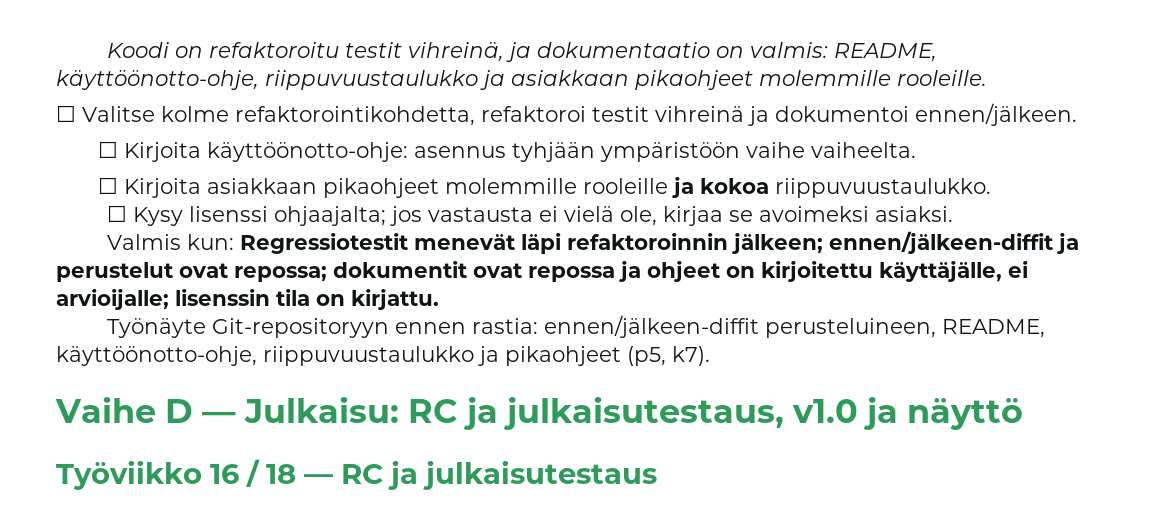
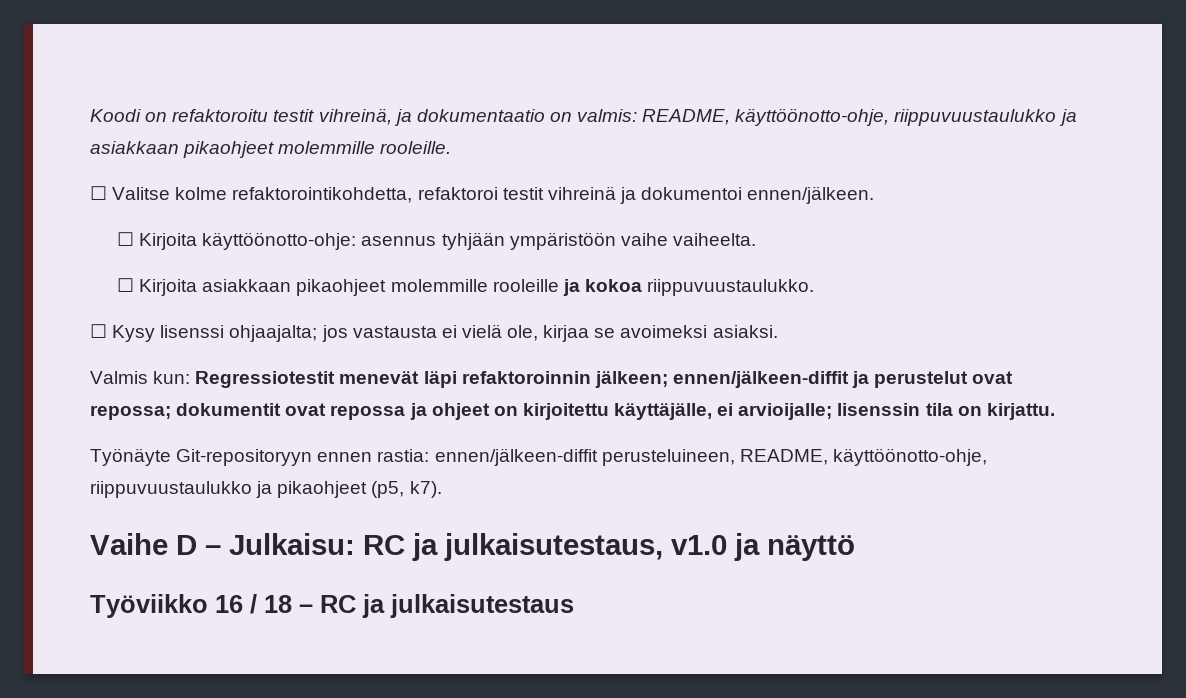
- Vaihe D — Julkaisu: RC ja julkaisutestaus, v1.0 ja näyttö
+ Vaihe D – Julkaisu: RC ja julkaisutestaus, v1.0 ja näyttö
- Työviikko 16 / 18 — RC ja julkaisutestaus
+ Työviikko 16 / 18 – RC ja julkaisutestaus

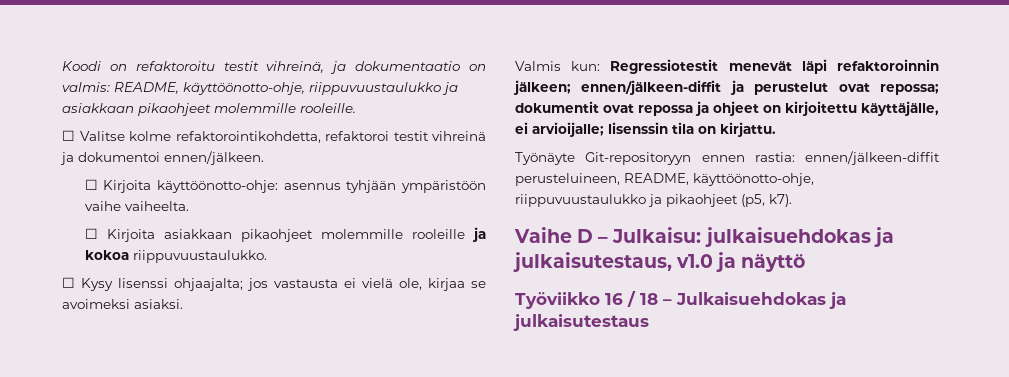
- Vaihe D – Julkaisu: RC ja julkaisutestaus, v1.0 ja näyttö
+ Vaihe D – Julkaisu: julkaisuehdokas ja julkaisutestaus, v1.0 ja näyttö
- Työviikko 16 / 18 – RC ja julkaisutestaus
+ Työviikko 16 / 18 – Julkaisuehdokas ja julkaisutestaus

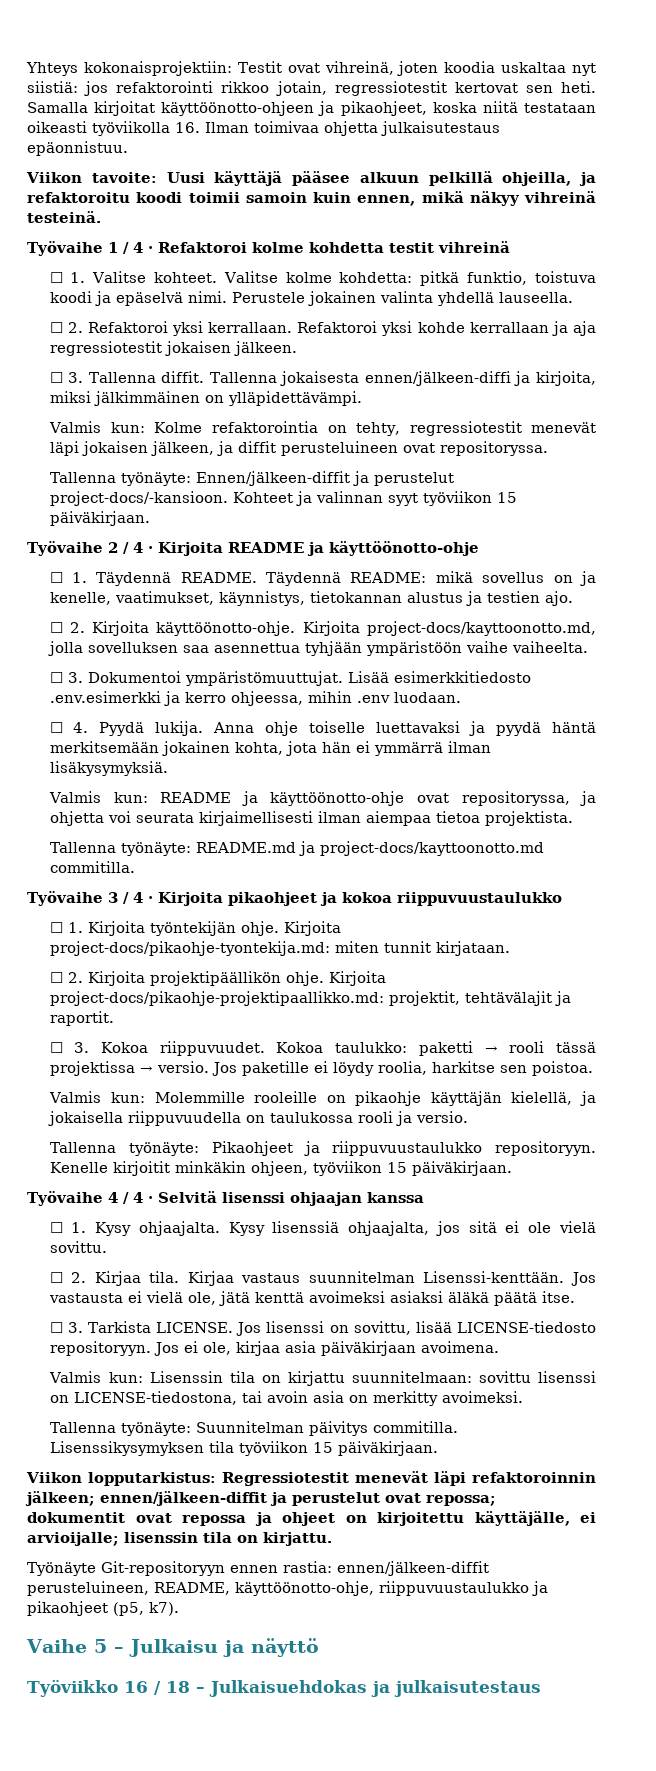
- Koodi on refaktoroitu testit vihreinä, ja dokumentaatio on valmis: README, käyttöönotto-ohje, riippuvuustaulukko ja asiakkaan pikaohjeet molemmille rooleille.
- ☐ Valitse kolme refaktorointikohdetta, refaktoroi testit vihreinä ja dokumentoi ennen/jälkeen.
- ☐ Kirjoita käyttöönotto-ohje: asennus tyhjään ympäristöön vaihe vaiheelta.
+ Yhteys kokonaisprojektiin: Testit ovat vihreinä, joten koodia uskaltaa nyt siistiä: jos refaktorointi rikkoo jotain, regressiotestit kertovat sen heti. Samalla kirjoitat käyttöönotto-ohjeen ja pikaohjeet, koska niitä testataan oikeasti työviikolla 16. Ilman toimivaa ohjetta julkaisutestaus epäonnistuu.
+ Viikon tavoite: Uusi käyttäjä pääsee alkuun pelkillä ohjeilla, ja refaktoroitu koodi toimii samoin kuin ennen, mikä näkyy vihreinä testeinä.
+ Työvaihe 1 / 4 · Refaktoroi kolme kohdetta testit vihreinä
+ ☐ 1. Valitse kohteet. Valitse kolme kohdetta: pitkä funktio, toistuva koodi ja epäselvä nimi. Perustele jokainen valinta yhdellä lauseella.
+ ☐ 2. Refaktoroi yksi kerrallaan. Refaktoroi yksi kohde kerrallaan ja aja regressiotestit jokaisen jälkeen.
+ ☐ 3. Tallenna diffit. Tallenna jokaisesta ennen/jälkeen-diffi ja kirjoita, miksi jälkimmäinen on ylläpidettävämpi.
+ Valmis kun: Kolme refaktorointia on tehty, regressiotestit menevät läpi jokaisen jälkeen, ja diffit perusteluineen ovat repositoryssa.
+ Tallenna työnäyte: Ennen/jälkeen-diffit ja perustelut project-docs/-kansioon. Kohteet ja valinnan syyt työviikon 15 päiväkirjaan.
+ Työvaihe 2 / 4 · Kirjoita README ja käyttöönotto-ohje
+ ☐ 1. Täydennä README. Täydennä README: mikä sovellus on ja kenelle, vaatimukset, käynnistys, tietokannan alustus ja testien ajo.
+ ☐ 2. Kirjoita käyttöönotto-ohje. Kirjoita project-docs/kayttoonotto.md, jolla sovelluksen saa asennettua tyhjään ympäristöön vaihe vaiheelta.
- ☐ Kirjoita asiakkaan pikaohjeet molemmille rooleille ja kokoa riippuvuustaulukko.
- ☐ Kysy lisenssi ohjaajalta; jos vastausta ei vielä ole, kirjaa se avoimeksi asiaksi.
- Valmis kun: Regressiotestit menevät läpi refaktoroinnin jälkeen; ennen/jälkeen-diffit ja perustelut ovat repossa; dokumentit ovat repossa ja ohjeet on kirjoitettu käyttäjälle, ei arvioijalle; lisenssin tila on kirjattu.
+ ☐ 3. Dokumentoi ympäristömuuttujat. Lisää esimerkkitiedosto .env.esimerkki ja kerro ohjeessa, mihin .env luodaan.
+ ☐ 4. Pyydä lukija. Anna ohje toiselle luettavaksi ja pyydä häntä merkitsemään jokainen kohta, jota hän ei ymmärrä ilman lisäkysymyksiä.
+ Valmis kun: README ja käyttöönotto-ohje ovat repositoryssa, ja ohjetta voi seurata kirjaimellisesti ilman aiempaa tietoa projektista.
+ Tallenna työnäyte: README.md ja project-docs/kayttoonotto.md commitilla.
+ Työvaihe 3 / 4 · Kirjoita pikaohjeet ja kokoa riippuvuustaulukko
+ ☐ 1. Kirjoita työntekijän ohje. Kirjoita project-docs/pikaohje-tyontekija.md: miten tunnit kirjataan.
+ ☐ 2. Kirjoita projektipäällikön ohje. Kirjoita project-docs/pikaohje-projektipaallikko.md: projektit, tehtävälajit ja raportit.
+ ☐ 3. Kokoa riippuvuudet. Kokoa taulukko: paketti → rooli tässä projektissa → versio. Jos paketille ei löydy roolia, harkitse sen poistoa.
+ Valmis kun: Molemmille rooleille on pikaohje käyttäjän kielellä, ja jokaisella riippuvuudella on taulukossa rooli ja versio.
+ Tallenna työnäyte: Pikaohjeet ja riippuvuustaulukko repositoryyn. Kenelle kirjoitit minkäkin ohjeen, työviikon 15 päiväkirjaan.
+ Työvaihe 4 / 4 · Selvitä lisenssi ohjaajan kanssa
+ ☐ 1. Kysy ohjaajalta. Kysy lisenssiä ohjaajalta, jos sitä ei ole vielä sovittu.
+ ☐ 2. Kirjaa tila. Kirjaa vastaus suunnitelman Lisenssi-kenttään. Jos vastausta ei vielä ole, jätä kenttä avoimeksi asiaksi äläkä päätä itse.
+ ☐ 3. Tarkista LICENSE. Jos lisenssi on sovittu, lisää LICENSE-tiedosto repositoryyn. Jos ei ole, kirjaa asia päiväkirjaan avoimena.
+ Valmis kun: Lisenssin tila on kirjattu suunnitelmaan: sovittu lisenssi on LICENSE-tiedostona, tai avoin asia on merkitty avoimeksi.
+ Tallenna työnäyte: Suunnitelman päivitys commitilla. Lisenssikysymyksen tila työviikon 15 päiväkirjaan.
+ Viikon lopputarkistus: Regressiotestit menevät läpi refaktoroinnin jälkeen; ennen/jälkeen-diffit ja perustelut ovat repossa; dokumentit ovat repossa ja ohjeet on kirjoitettu käyttäjälle, ei arvioijalle; lisenssin tila on kirjattu.
- Vaihe D – Julkaisu: julkaisuehdokas ja julkaisutestaus, v1.0 ja näyttö
+ Vaihe 5 – Julkaisu ja näyttö

